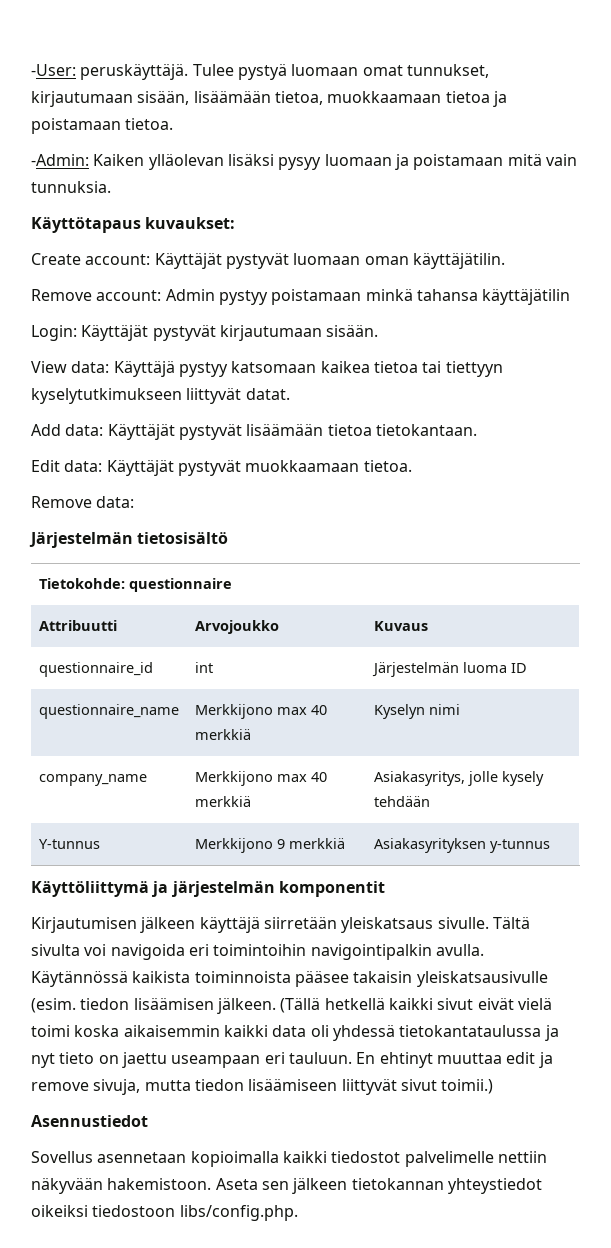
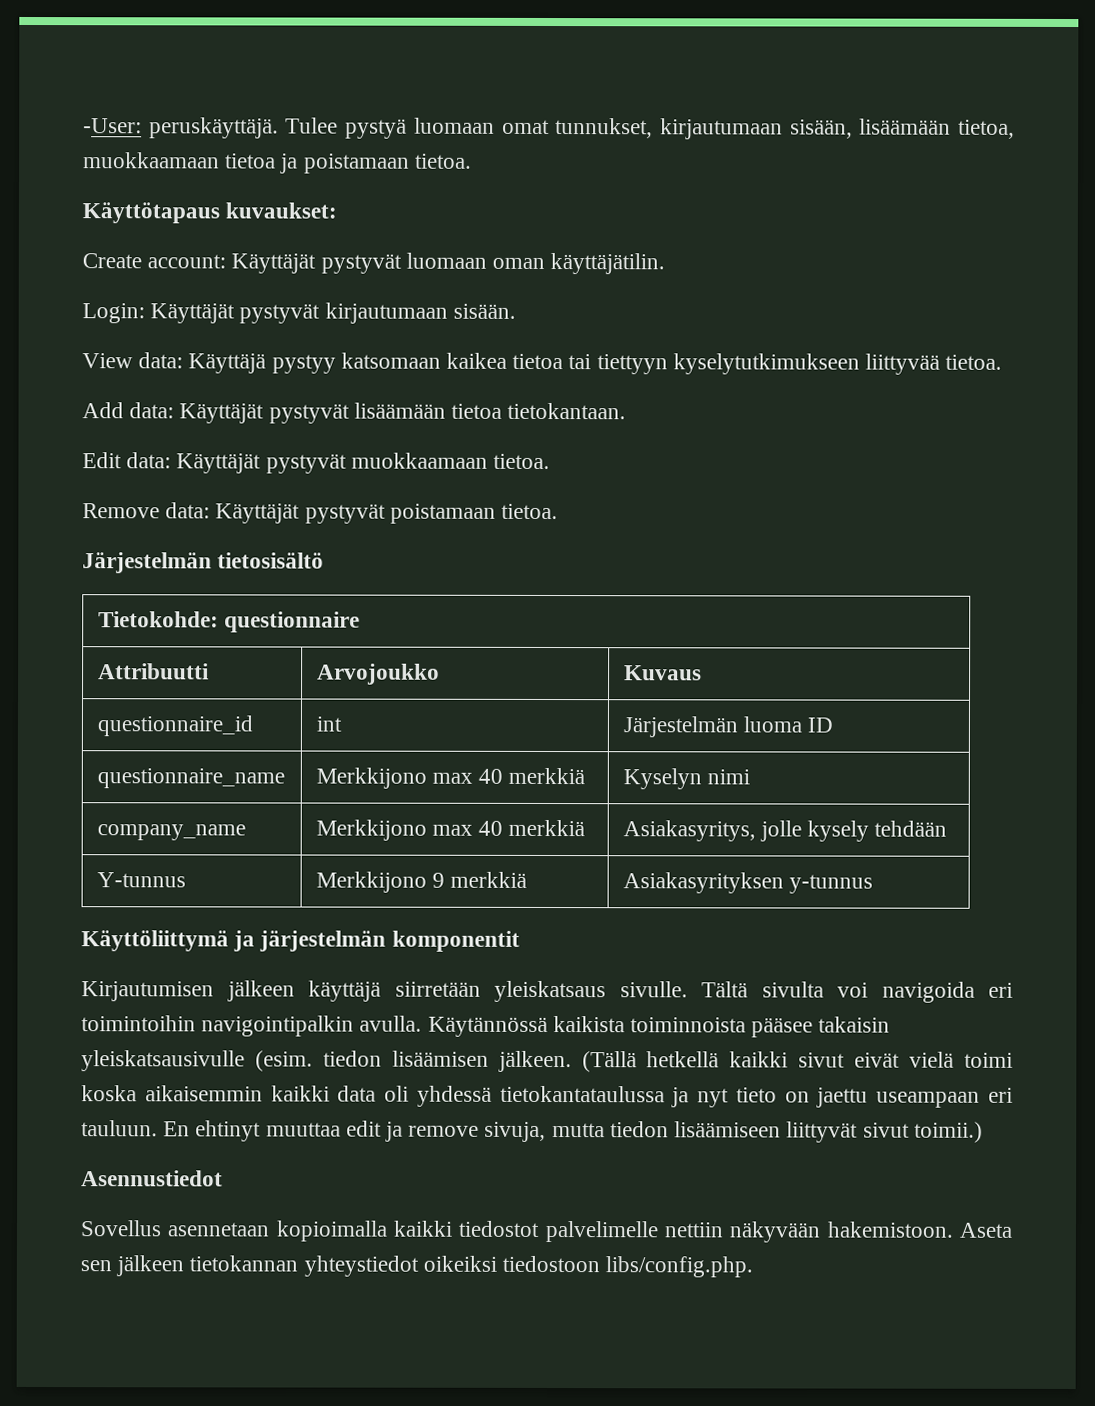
- -Admin: Kaiken ylläolevan lisäksi pysyy luomaan ja poistamaan mitä vain tunnuksia.
- Remove account: Admin pystyy poistamaan minkä tahansa käyttäjätilin
- View data: Käyttäjä pystyy katsomaan kaikea tietoa tai tiettyyn kyselytutkimukseen liittyvät datat.
+ View data: Käyttäjä pystyy katsomaan kaikea tietoa tai tiettyyn kyselytutkimukseen liittyvää tietoa.
- Remove data:
+ Remove data: Käyttäjät pystyvät poistamaan tietoa.

